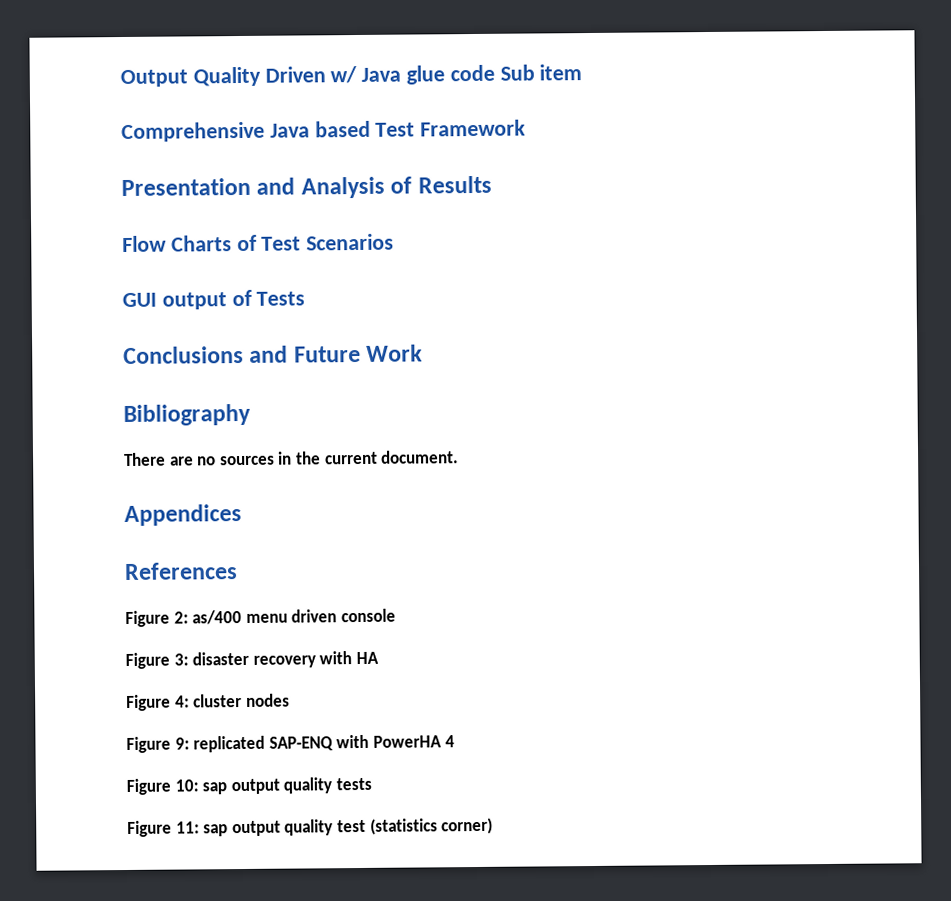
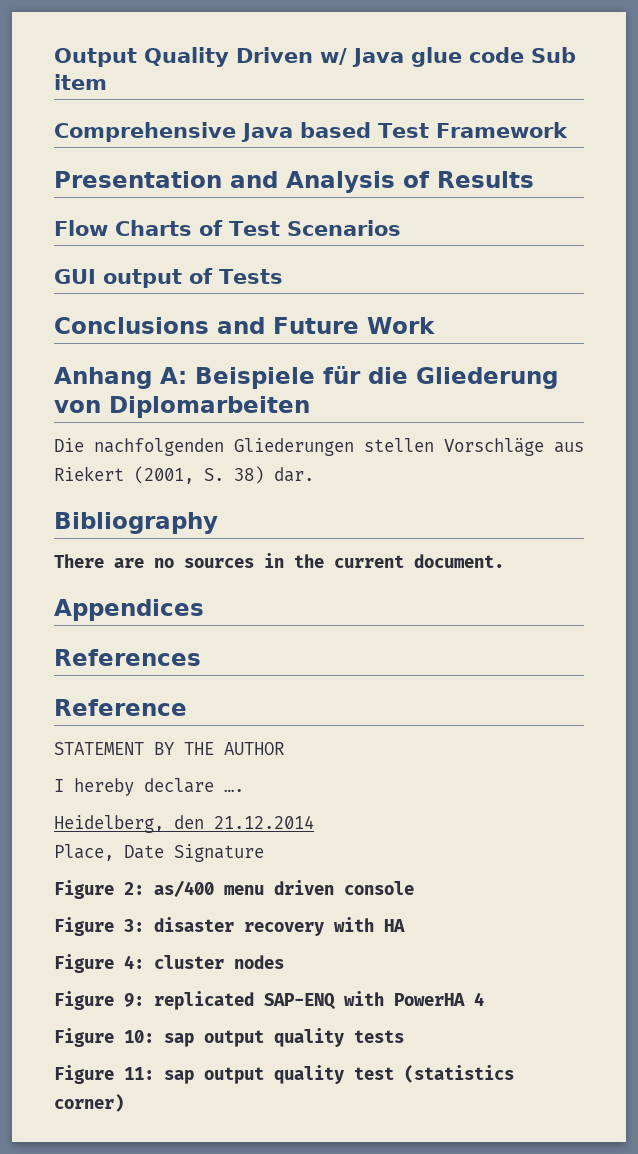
+ Anhang A: Beispiele für die Gliederung von Diplomarbeiten
+ Die nachfolgenden Gliederungen stellen Vorschläge aus Riekert (2001, S. 38) dar.
+ Reference
+ STATEMENT BY THE AUTHOR
+ I hereby declare ….
+ Heidelberg, den 21.12.2014
+ Place, Date Signature

